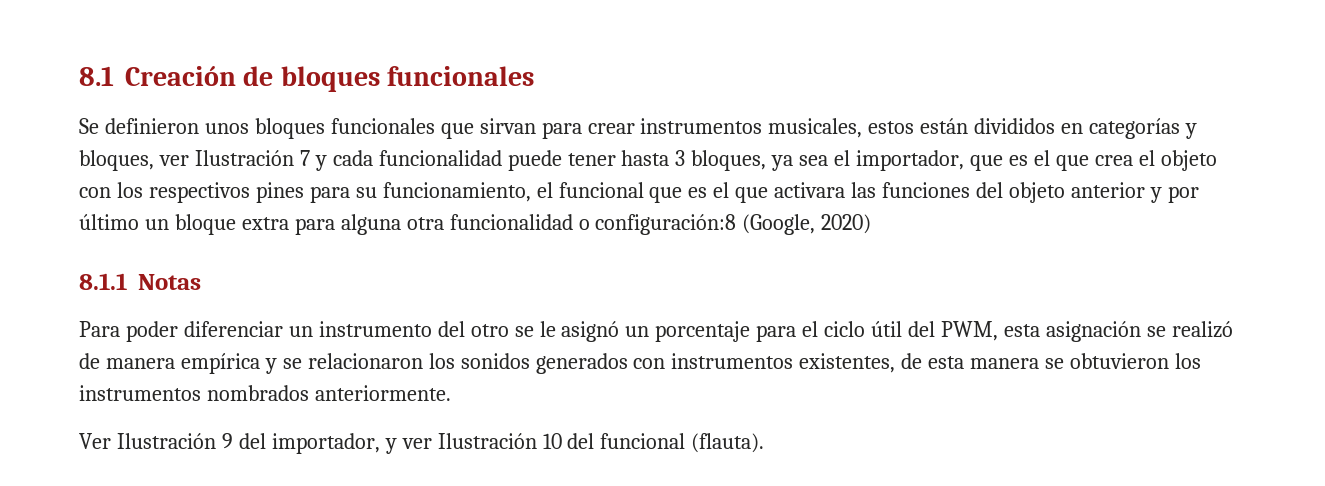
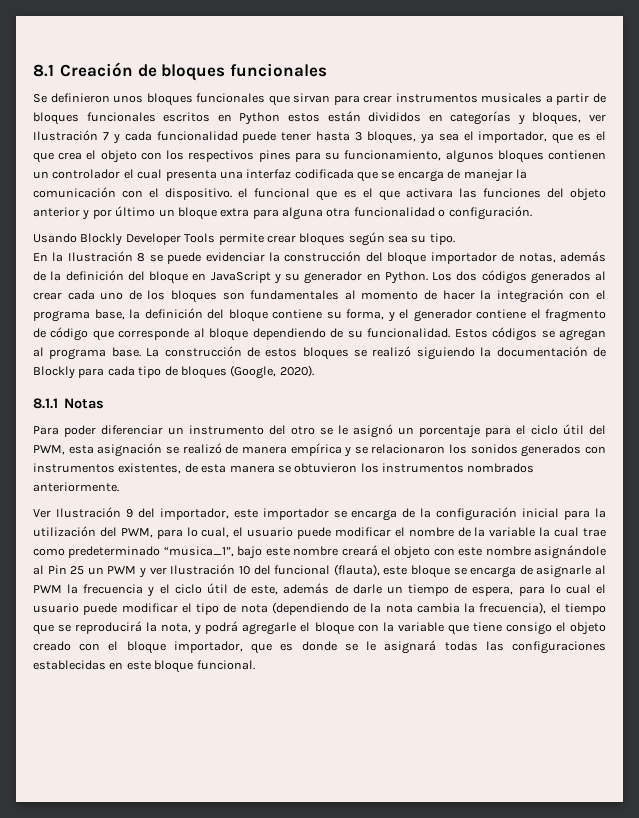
- Se definieron unos bloques funcionales que sirvan para crear instrumentos musicales, estos están divididos en categorías y bloques, ver Ilustración 7 y cada funcionalidad puede tener hasta 3 bloques, ya sea el importador, que es el que crea el objeto con los respectivos pines para su funcionamiento, el funcional que es el que activara las funciones del objeto anterior y por último un bloque extra para alguna otra funcionalidad o configuración:8 (Google, 2020)
+ Se definieron unos bloques funcionales que sirvan para crear instrumentos musicales a partir de bloques funcionales escritos en Python estos están divididos en categorías y bloques, ver Ilustración 7 y cada funcionalidad puede tener hasta 3 bloques, ya sea el importador, que es el que crea el objeto con los respectivos pines para su funcionamiento, algunos bloques contienen un controlador el cual presenta una interfaz codificada que se encarga de manejar la comunicación con el dispositivo. el funcional que es el que activara las funciones del objeto anterior y por último un bloque extra para alguna otra funcionalidad o configuración.
+ Usando Blockly Developer Tools permite crear bloques según sea su tipo.
+ En la Ilustración 8 se puede evidenciar la construcción del bloque importador de notas, además de la definición del bloque en JavaScript y su generador en Python. Los dos códigos generados al crear cada uno de los bloques son fundamentales al momento de hacer la integración con el programa base, la definición del bloque contiene su forma, y el generador contiene el fragmento de código que corresponde al bloque dependiendo de su funcionalidad. Estos códigos se agregan al programa base. La construcción de estos bloques se realizó siguiendo la documentación de Blockly para cada tipo de bloques (Google, 2020).
- Ver Ilustración 9 del importador, y ver Ilustración 10 del funcional (flauta).
+ Ver Ilustración 9 del importador, este importador se encarga de la configuración inicial para la utilización del PWM, para lo cual, el usuario puede modificar el nombre de la variable la cual trae como predeterminado “musica_1”, bajo este nombre creará el objeto con este nombre asignándole al Pin 25 un PWM y ver Ilustración 10 del funcional (flauta), este bloque se encarga de asignarle al PWM la frecuencia y el ciclo útil de este, además de darle un tiempo de espera, para lo cual el usuario puede modificar el tipo de nota (dependiendo de la nota cambia la frecuencia), el tiempo que se reproducirá la nota, y podrá agregarle el bloque con la variable que tiene consigo el objeto creado con el bloque importador, que es donde se le asignará todas las configuraciones establecidas en este bloque funcional.

